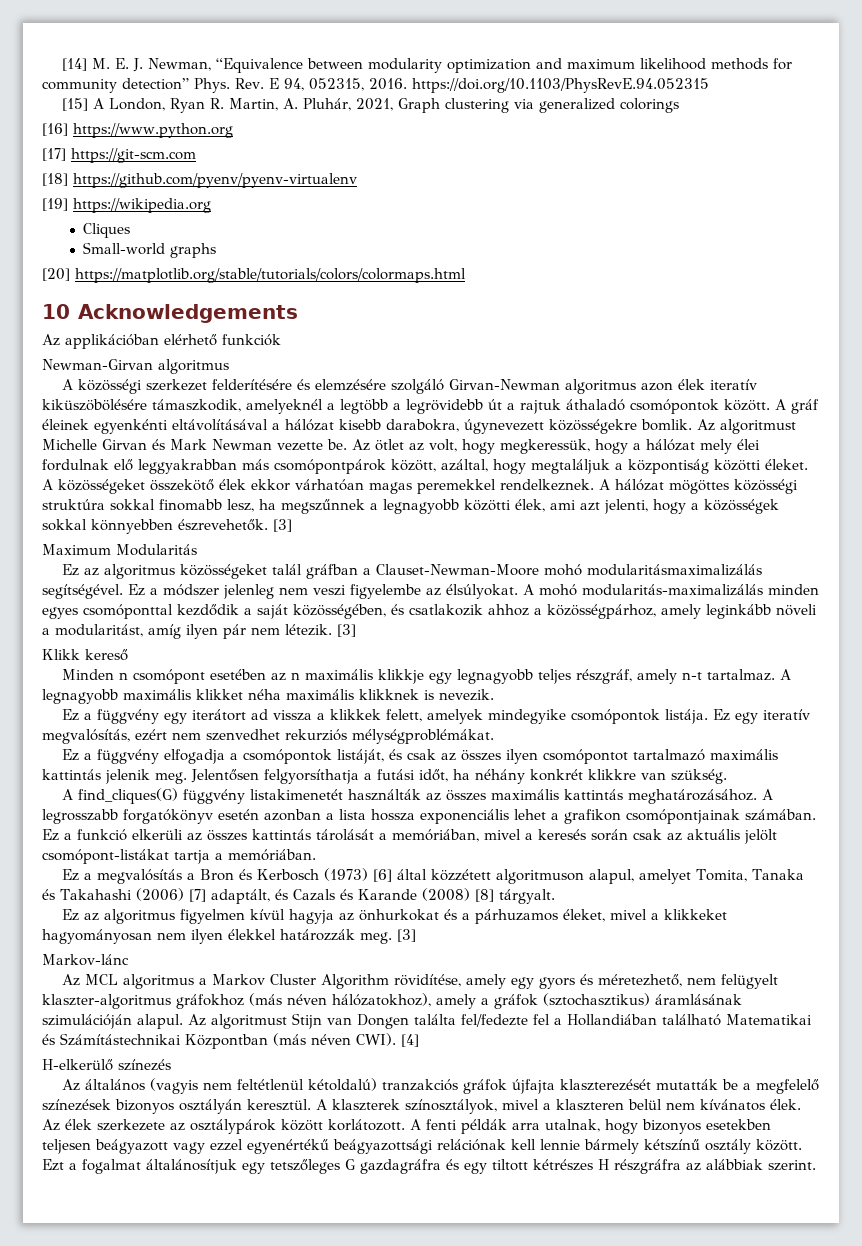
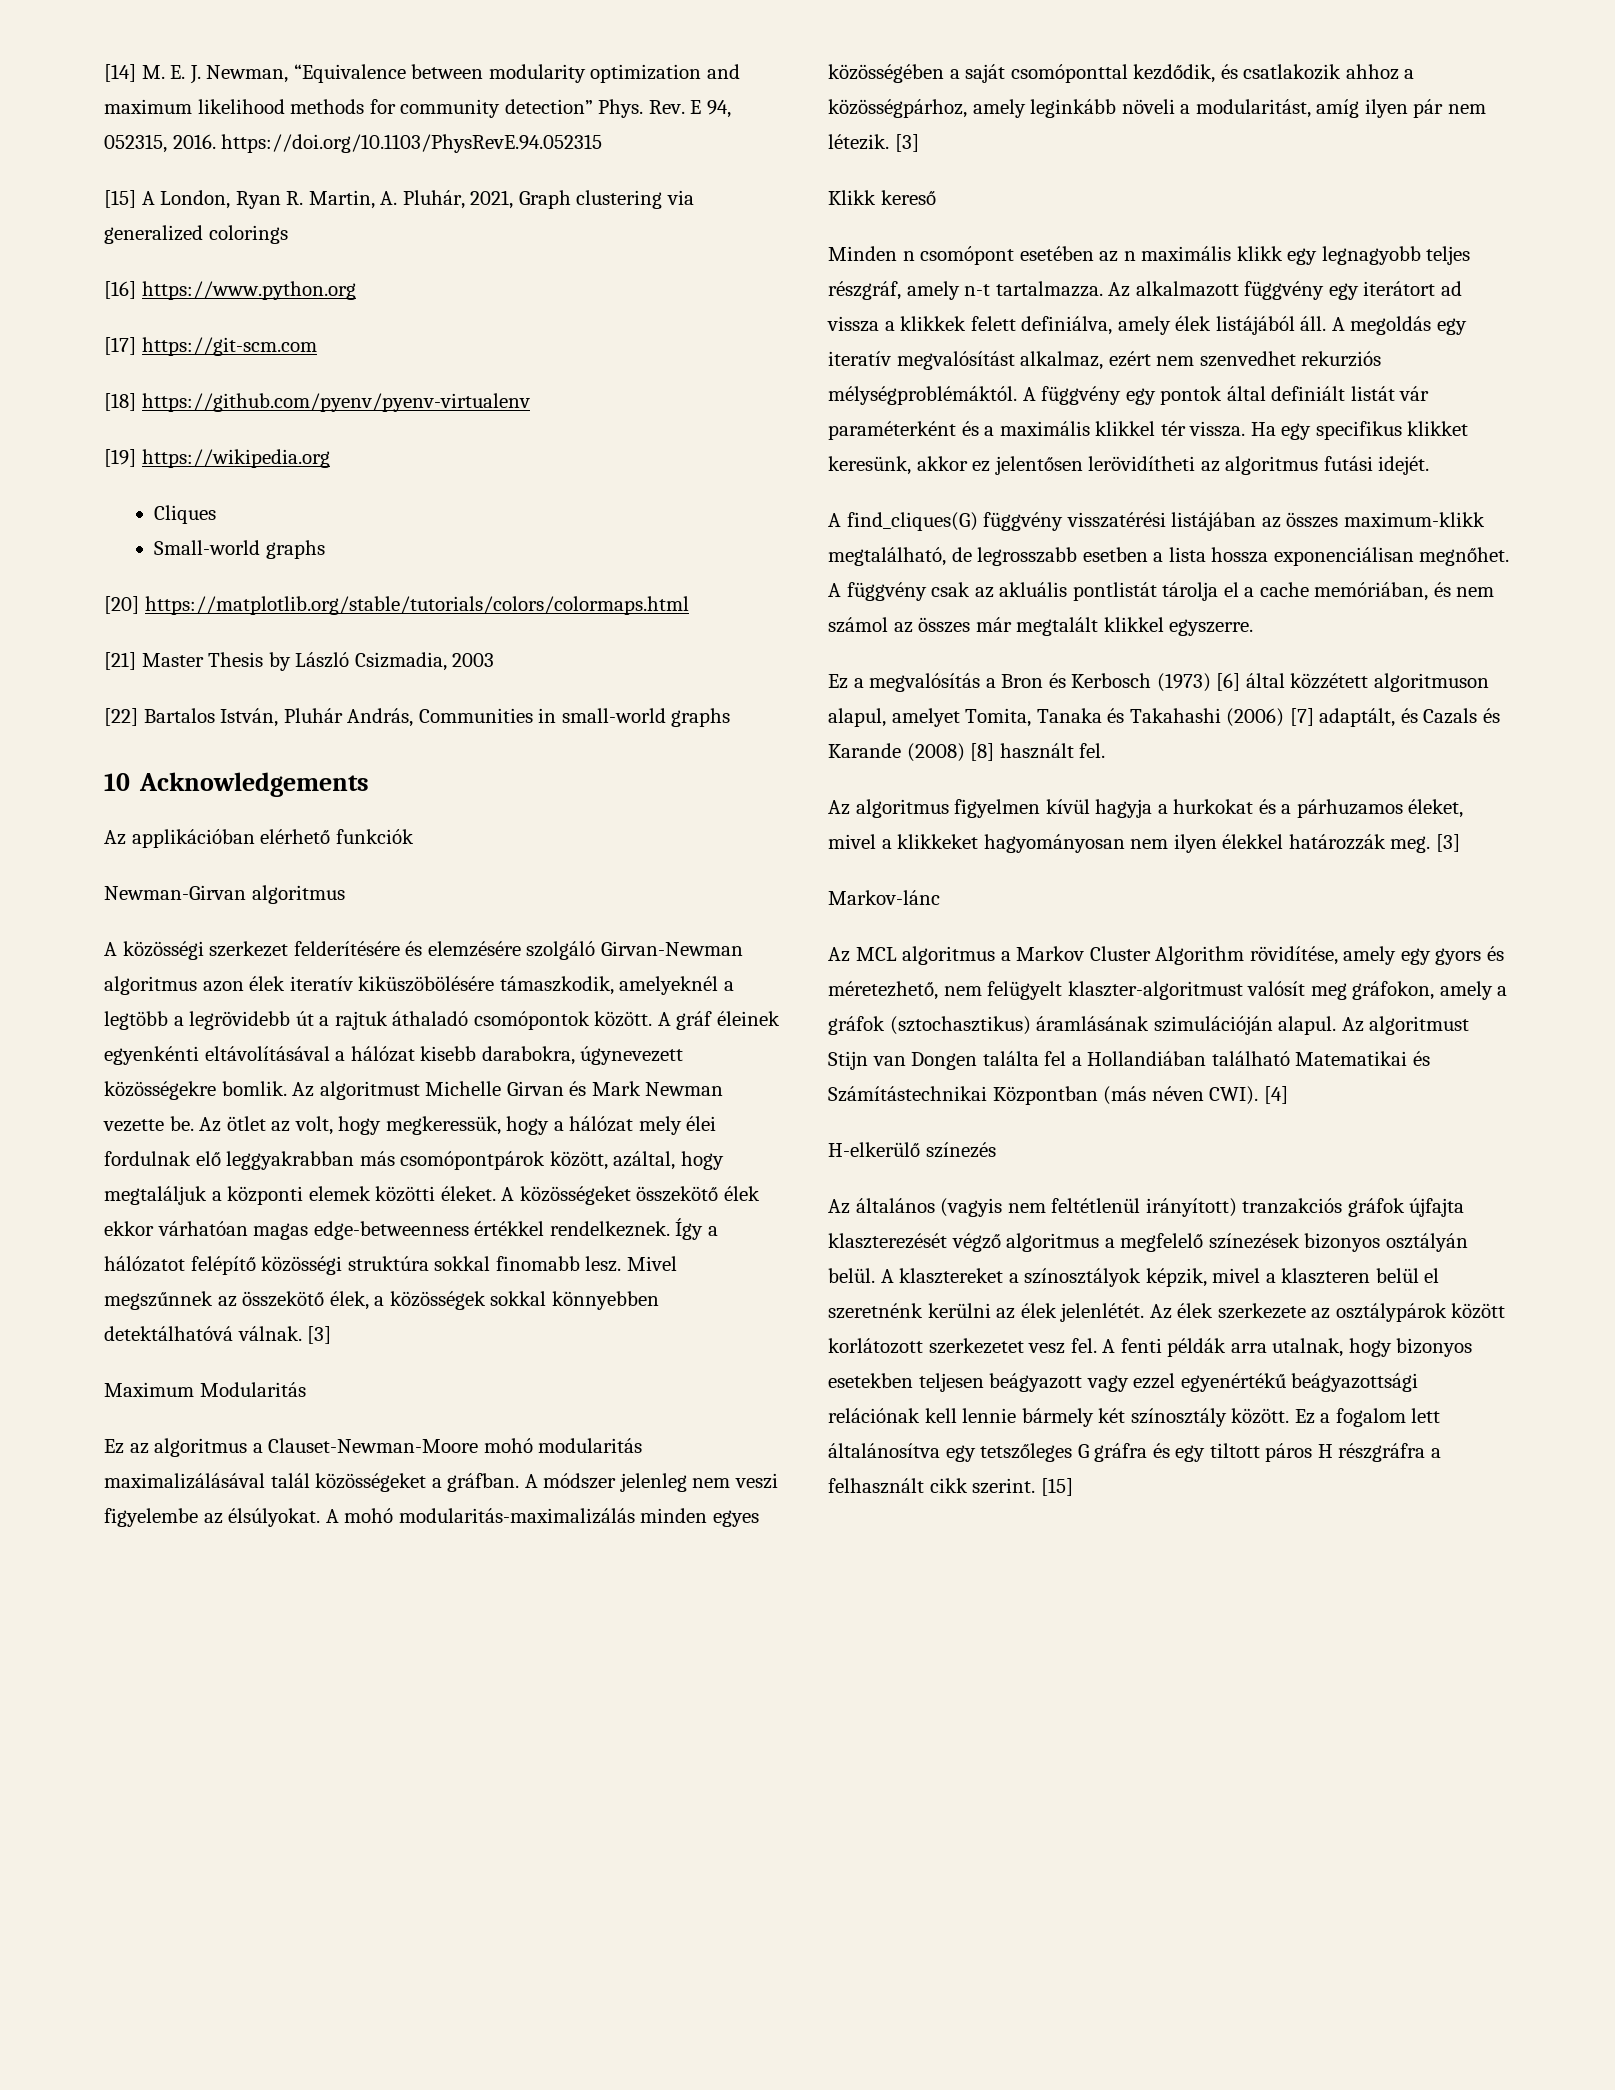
+ [21] Master Thesis by László Csizmadia, 2003
+ [22] Bartalos István, Pluhár András, Communities in small-world graphs
- Az ötlet az volt, hogy megkeressük, hogy a hálózat mely élei fordulnak elő leggyakrabban más csomópontpárok között, azáltal, hogy megtaláljuk a központiság közötti éleket.
+ Az ötlet az volt, hogy megkeressük, hogy a hálózat mely élei fordulnak elő leggyakrabban más csomópontpárok között, azáltal, hogy megtaláljuk a központi elemek közötti éleket.
- A közösségeket összekötő élek ekkor várhatóan magas peremekkel rendelkeznek. A hálózat mögöttes közösségi struktúra sokkal finomabb lesz, ha megszűnnek a legnagyobb közötti élek, ami azt jelenti, hogy a közösségek sokkal könnyebben észrevehetők.
+ A közösségeket összekötő élek ekkor várhatóan magas edge-betweenness értékkel rendelkeznek. Így a hálózatot felépítő közösségi struktúra sokkal finomabb lesz. Mivel megszűnnek az összekötő élek, a közösségek sokkal könnyebben detektálhatóvá válnak.
- Ez az algoritmus közösségeket talál gráfban a Clauset-Newman-Moore mohó modularitásmaximalizálás segítségével. Ez a módszer jelenleg nem veszi figyelembe az élsúlyokat.
+ Ez az algoritmus a Clauset-Newman-Moore mohó modularitás maximalizálásával talál közösségeket a gráfban. A módszer jelenleg nem veszi figyelembe az élsúlyokat.
- A mohó modularitás-maximalizálás minden egyes csomóponttal kezdődik a saját közösségében, és csatlakozik ahhoz a közösségpárhoz, amely leginkább növeli a modularitást, amíg ilyen pár nem létezik.
+ A mohó modularitás-maximalizálás minden egyes közösségében a saját csomóponttal kezdődik, és csatlakozik ahhoz a közösségpárhoz, amely leginkább növeli a modularitást, amíg ilyen pár nem létezik.
- Minden n csomópont esetében az n maximális klikkje egy legnagyobb teljes részgráf, amely n-t tartalmaz. A legnagyobb maximális klikket néha maximális klikknek is nevezik.
- Ez a függvény egy iterátort ad vissza a klikkek felett, amelyek mindegyike csomópontok listája. Ez egy iteratív megvalósítás, ezért nem szenvedhet rekurziós mélységproblémákat.
- Ez a függvény elfogadja a csomópontok listáját, és csak az összes ilyen csomópontot tartalmazó maximális kattintás jelenik meg. Jelentősen felgyorsíthatja a futási időt, ha néhány konkrét klikkre van szükség.
- A find_cliques(G) függvény listakimenetét használták az összes maximális kattintás meghatározásához. A legrosszabb forgatókönyv esetén azonban a lista hossza exponenciális lehet a grafikon csomópontjainak számában. Ez a funkció elkerüli az összes kattintás tárolását a memóriában, mivel a keresés során csak az aktuális jelölt csomópont-listákat tartja a memóriában.
+ Minden n csomópont esetében az n maximális klikk egy legnagyobb teljes részgráf, amely n-t tartalmazza. Az alkalmazott függvény egy iterátort ad vissza a klikkek felett definiálva, amely élek listájából áll. A megoldás egy iteratív megvalósítást alkalmaz, ezért nem szenvedhet rekurziós mélységproblémáktól. A függvény egy pontok által definiált listát vár paraméterként és a maximális klikkel tér vissza. Ha egy specifikus klikket keresünk, akkor ez jelentősen lerövidítheti az algoritmus futási idejét.
+ A find_cliques(G) függvény visszatérési listájában az összes maximum-klikk megtalálható, de legrosszabb esetben a lista hossza exponenciálisan megnőhet. A függvény csak az akluális pontlistát tárolja el a cache memóriában, és nem számol az összes már megtalált klikkel egyszerre.
- Ez a megvalósítás a Bron és Kerbosch (1973) [6] által közzétett algoritmuson alapul, amelyet Tomita, Tanaka és Takahashi (2006) [7] adaptált, és Cazals és Karande (2008) [8] tárgyalt.
- Ez az algoritmus figyelmen kívül hagyja az önhurkokat és a párhuzamos éleket, mivel a klikkeket hagyományosan nem ilyen élekkel határozzák meg.
+ Ez a megvalósítás a Bron és Kerbosch (1973) [6] által közzétett algoritmuson alapul, amelyet Tomita, Tanaka és Takahashi (2006) [7] adaptált, és Cazals és Karande (2008) [8] használt fel.
+ Az algoritmus figyelmen kívül hagyja a hurkokat és a párhuzamos éleket, mivel a klikkeket hagyományosan nem ilyen élekkel határozzák meg.
- Az MCL algoritmus a Markov Cluster Algorithm rövidítése, amely egy gyors és méretezhető, nem felügyelt klaszter-algoritmus gráfokhoz (más néven hálózatokhoz), amely a gráfok (sztochasztikus) áramlásának szimulációján alapul.
+ Az MCL algoritmus a Markov Cluster Algorithm rövidítése, amely egy gyors és méretezhető, nem felügyelt klaszter-algoritmust valósít meg gráfokon, amely a gráfok (sztochasztikus) áramlásának szimulációján alapul.
- Az algoritmust Stijn van Dongen találta fel/fedezte fel a Hollandiában található Matematikai és Számítástechnikai Központban (más néven CWI).
+ Az algoritmust Stijn van Dongen találta fel a Hollandiában található Matematikai és Számítástechnikai Központban (más néven CWI).
- Az általános (vagyis nem feltétlenül kétoldalú) tranzakciós gráfok újfajta klaszterezését mutatták be a megfelelő színezések bizonyos osztályán keresztül. A klaszterek színosztályok, mivel a klaszteren belül nem kívánatos élek.
+ Az általános (vagyis nem feltétlenül irányított) tranzakciós gráfok újfajta klaszterezését végző algoritmus a megfelelő színezések bizonyos osztályán belül. A klasztereket a színosztályok képzik, mivel a klaszteren belül el szeretnénk kerülni az élek jelenlétét.
- Az élek szerkezete az osztálypárok között korlátozott.
+ Az élek szerkezete az osztálypárok között korlátozott szerkezetet vesz fel.
- A fenti példák arra utalnak, hogy bizonyos esetekben teljesen beágyazott vagy ezzel egyenértékű beágyazottsági relációnak kell lennie bármely kétszínű osztály között. Ezt a fogalmat általánosítjuk egy tetszőleges G gazdagráfra és egy tiltott kétrészes H részgráfra az alábbiak szerint.
+ A fenti példák arra utalnak, hogy bizonyos esetekben teljesen beágyazott vagy ezzel egyenértékű beágyazottsági relációnak kell lennie bármely két színosztály között. Ez a fogalom lett általánosítva egy tetszőleges G gráfra és egy tiltott páros H részgráfra a felhasznált cikk szerint. [15]

